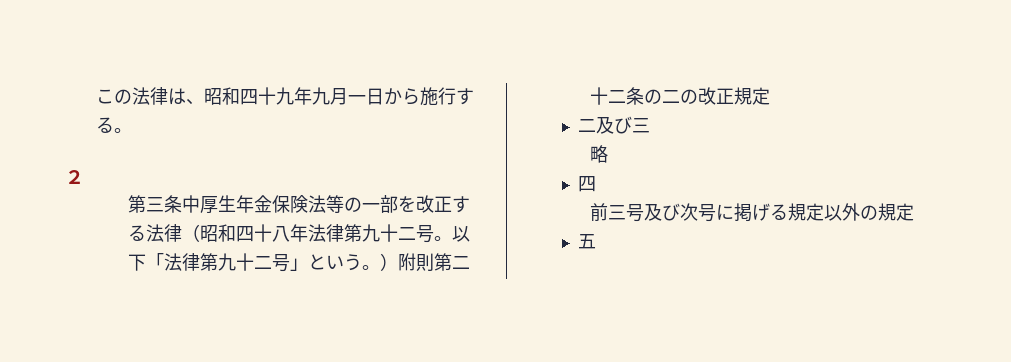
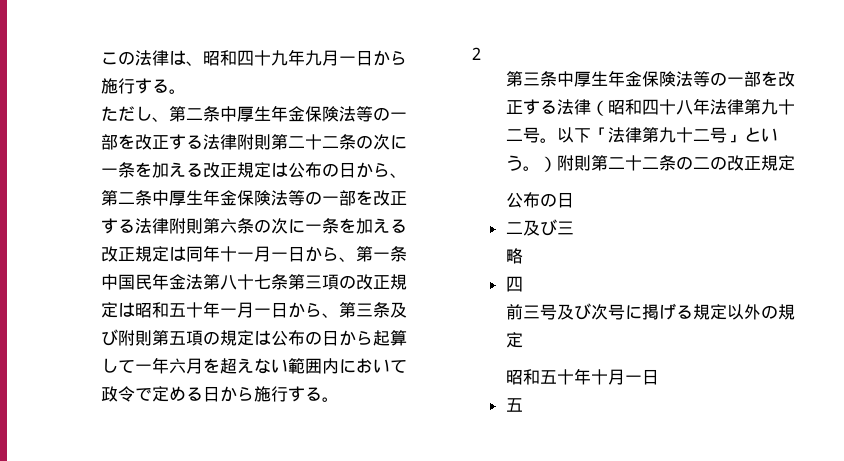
+ ただし、第二条中厚生年金保険法等の一部を改正する法律附則第二十二条の次に一条を加える改正規定は公布の日から、第二条中厚生年金保険法等の一部を改正する法律附則第六条の次に一条を加える改正規定は同年十一月一日から、第一条中国民年金法第八十七条第三項の改正規定は昭和五十年一月一日から、第三条及び附則第五項の規定は公布の日から起算して一年六月を超えない範囲内において政令で定める日から施行する。
  以下「法律第九十二号」という。）附則第二十二条の二の改正規定
+ 公布の日
+ 昭和五十年十月一日

